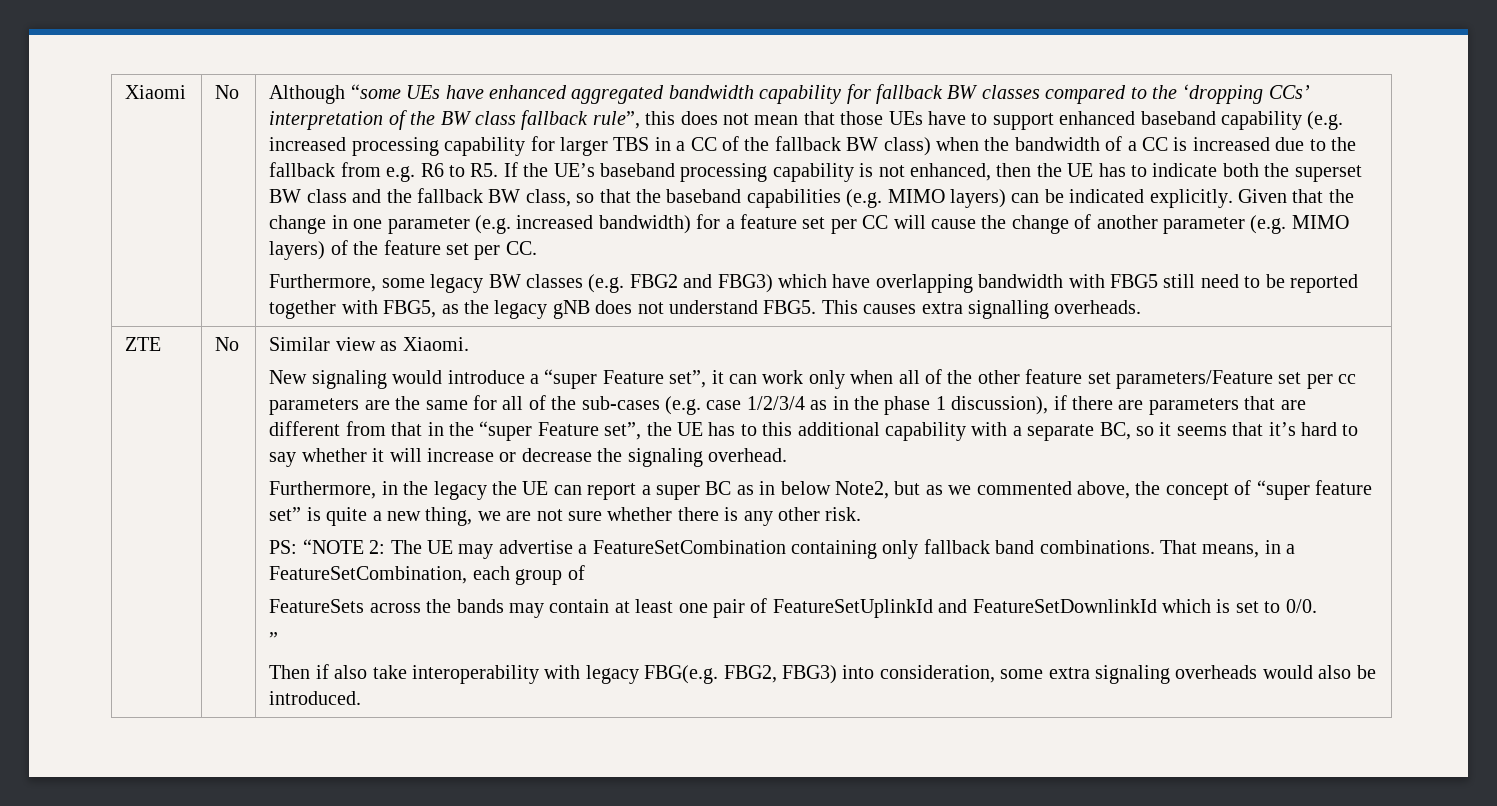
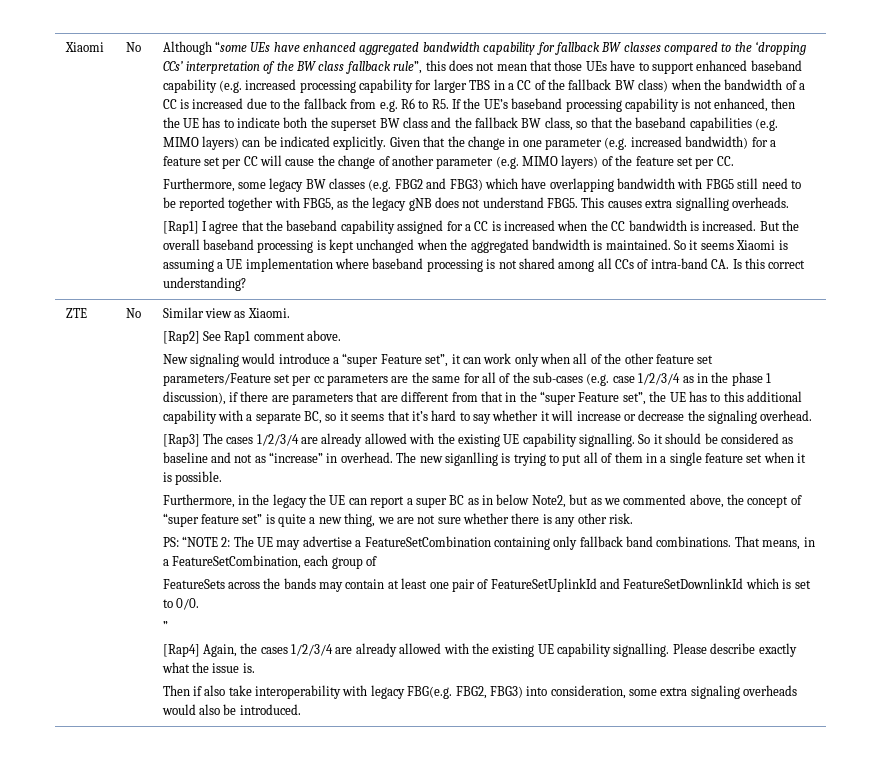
+ [Rap1] I agree that the baseband capability assigned for a CC is increased when the CC bandwidth is increased. But the overall baseband processing is kept unchanged when the aggregated bandwidth is maintained. So it seems Xiaomi is assuming a UE implementation where baseband processing is not shared among all CCs of intra-band CA. Is this correct understanding?
+ [Rap2] See Rap1 comment above.
+ [Rap3] The cases 1/2/3/4 are already allowed with the existing UE capability signalling. So it should be considered as baseline and not as “increase” in overhead. The new siganlling is trying to put all of them in a single feature set when it is possible.
+ [Rap4] Again, the cases 1/2/3/4 are already allowed with the existing UE capability signalling. Please describe exactly what the issue is.

